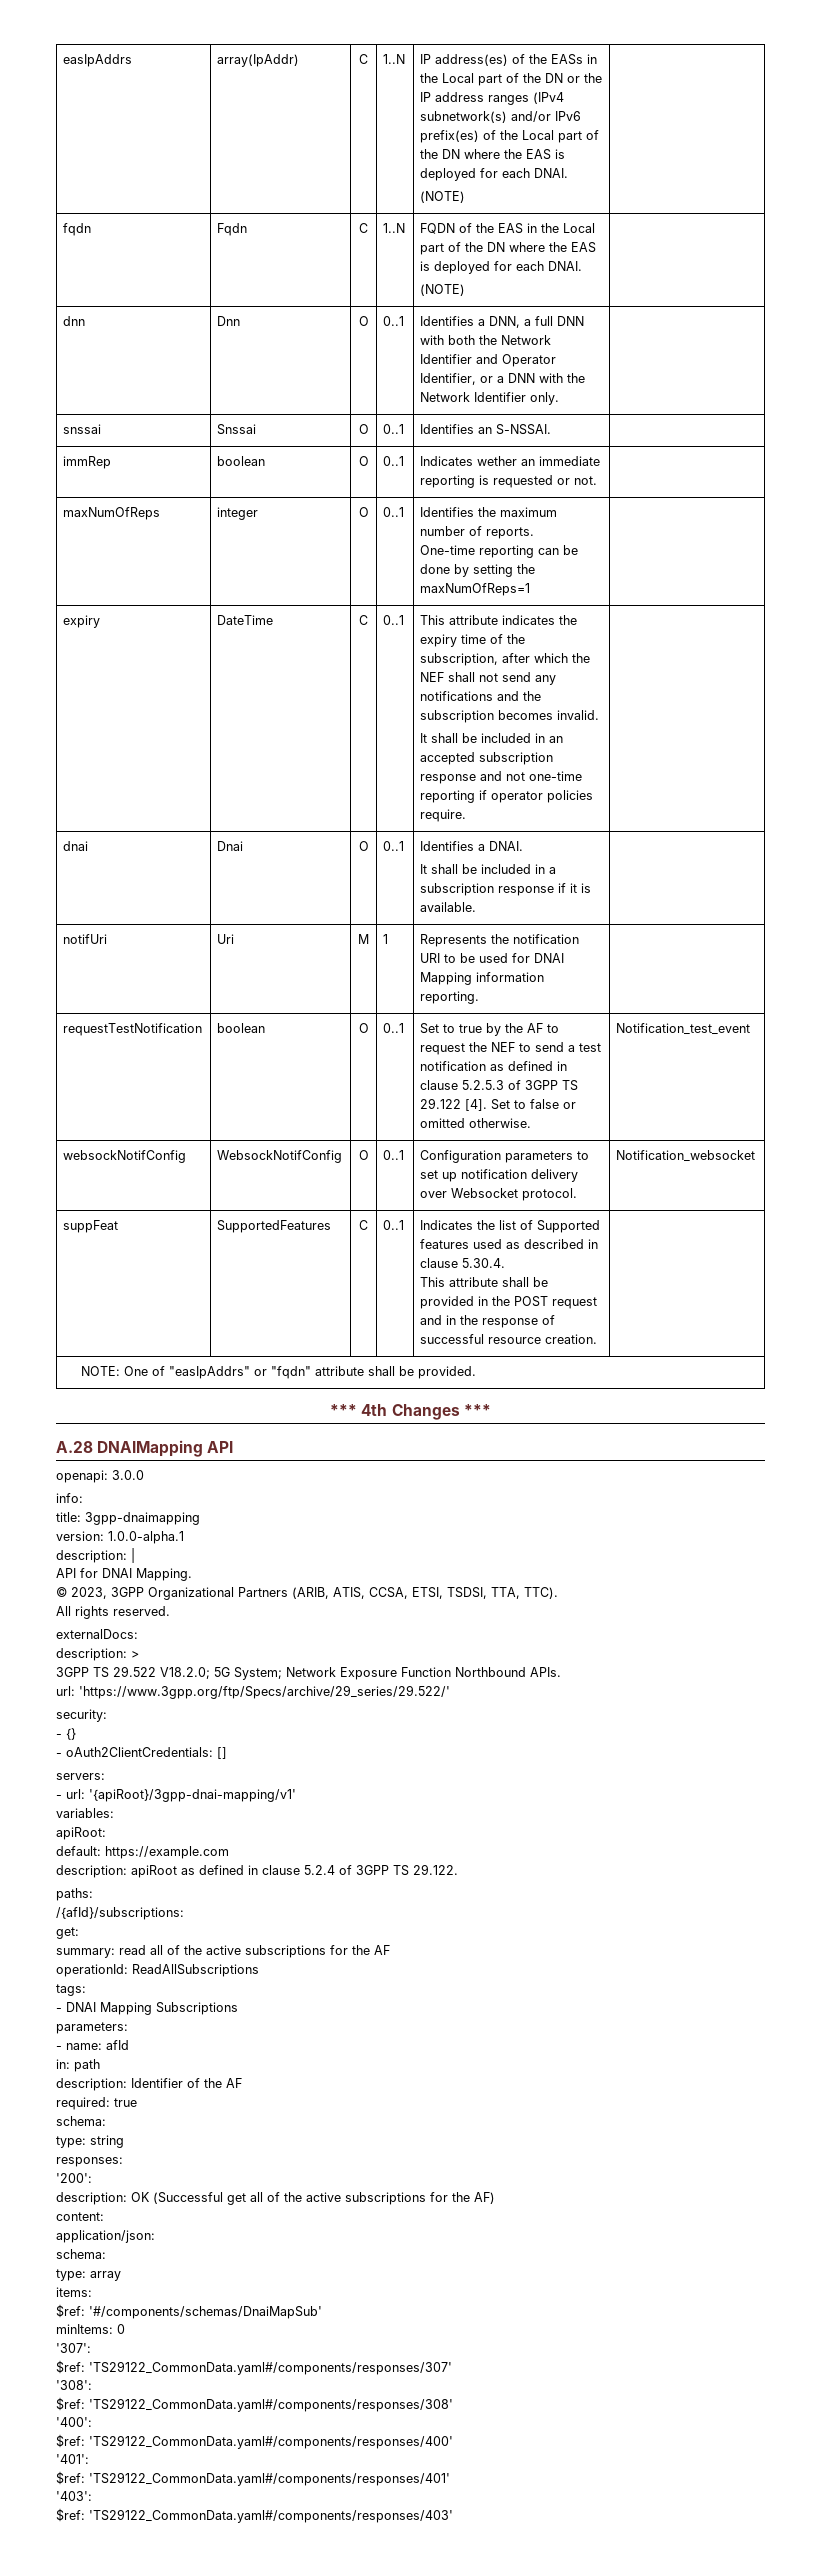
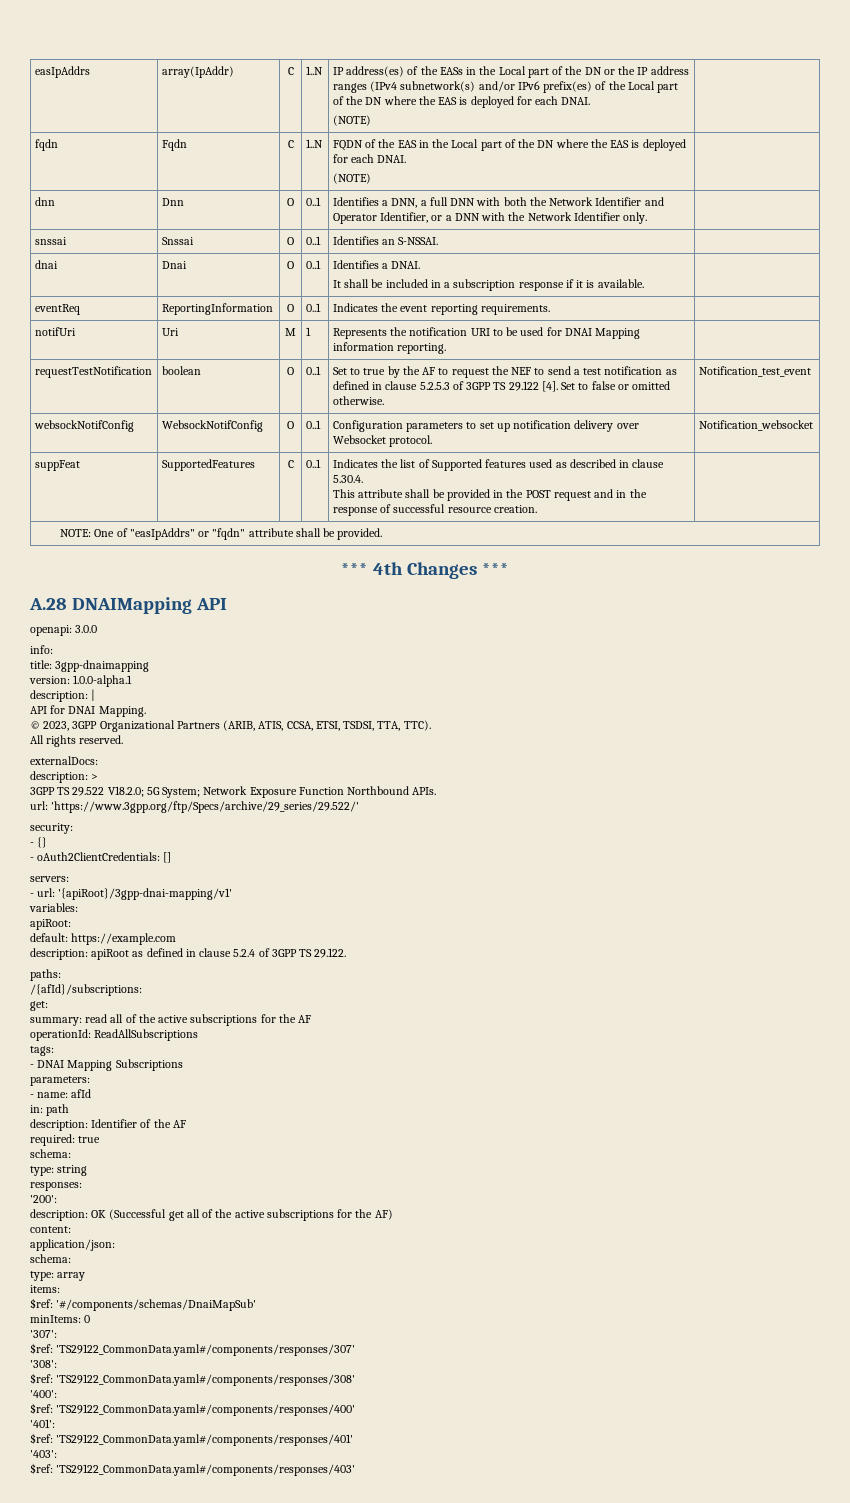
- immRep | boolean | O | 0..1 | Indicates wether an immediate reporting is requested or not. |
- maxNumOfReps | integer | O | 0..1 | Identifies the maximum number of reports.
- One-time reporting can be done by setting the maxNumOfReps=1 |
- expiry | DateTime | C | 0..1 | This attribute indicates the expiry time of the subscription, after which the NEF shall not send any notifications and the subscription becomes invalid.
- It shall be included in an accepted subscription response and not one-time reporting if operator policies require.
+ eventReq | ReportingInformation | O | 0..1 | Indicates the event reporting requirements. |

